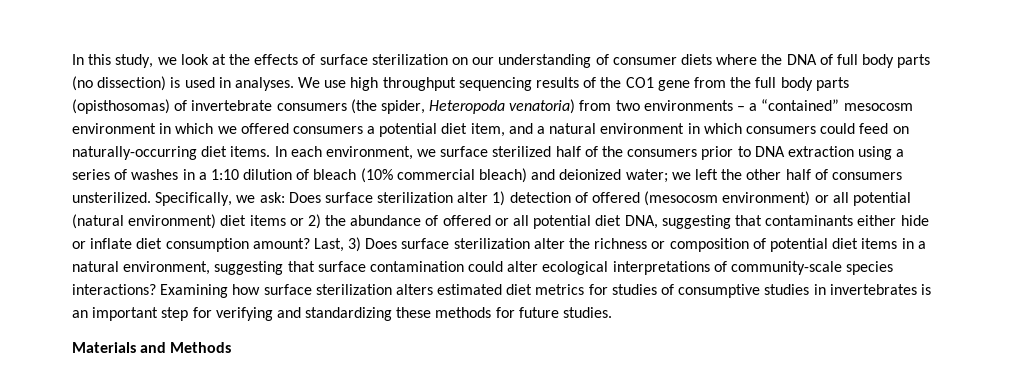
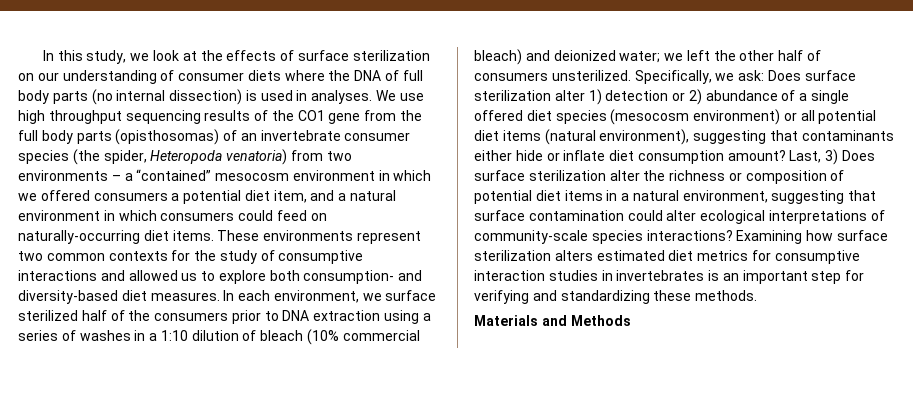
- In this study, we look at the effects of surface sterilization on our understanding of consumer diets where the DNA of full body parts (no dissection) is used in analyses.
+ In this study, we look at the effects of surface sterilization on our understanding of consumer diets where the DNA of full body parts (no internal dissection) is used in analyses.
- We use high throughput sequencing results of the CO1 gene from the full body parts (opisthosomas) of invertebrate consumers (the spider, Heteropoda venatoria) from two environments – a “contained” mesocosm environment in which we offered consumers a potential diet item, and a natural environment in which consumers could feed on naturally-occurring diet items.
+ We use high throughput sequencing results of the CO1 gene from the full body parts (opisthosomas) of an invertebrate consumer species (the spider, Heteropoda venatoria) from two environments – a “contained” mesocosm environment in which we offered consumers a potential diet item, and a natural environment in which consumers could feed on naturally-occurring diet items.
+ These environments represent two common contexts for the study of consumptive interactions and allowed us to explore both consumption- and diversity-based diet measures.
- Specifically, we ask: Does surface sterilization alter 1) detection of offered (mesocosm environment) or all potential (natural environment) diet items or 2) the abundance of offered or all potential diet DNA, suggesting that contaminants either hide or inflate diet consumption amount?
+ Specifically, we ask: Does surface sterilization alter 1) detection or 2) abundance of a single offered diet species (mesocosm environment) or all potential diet items (natural environment), suggesting that contaminants either hide or inflate diet consumption amount?
- Examining how surface sterilization alters estimated diet metrics for studies of consumptive studies in invertebrates is an important step for verifying and standardizing these methods for future studies.
+ Examining how surface sterilization alters estimated diet metrics for consumptive interaction studies in invertebrates is an important step for verifying and standardizing these methods.

